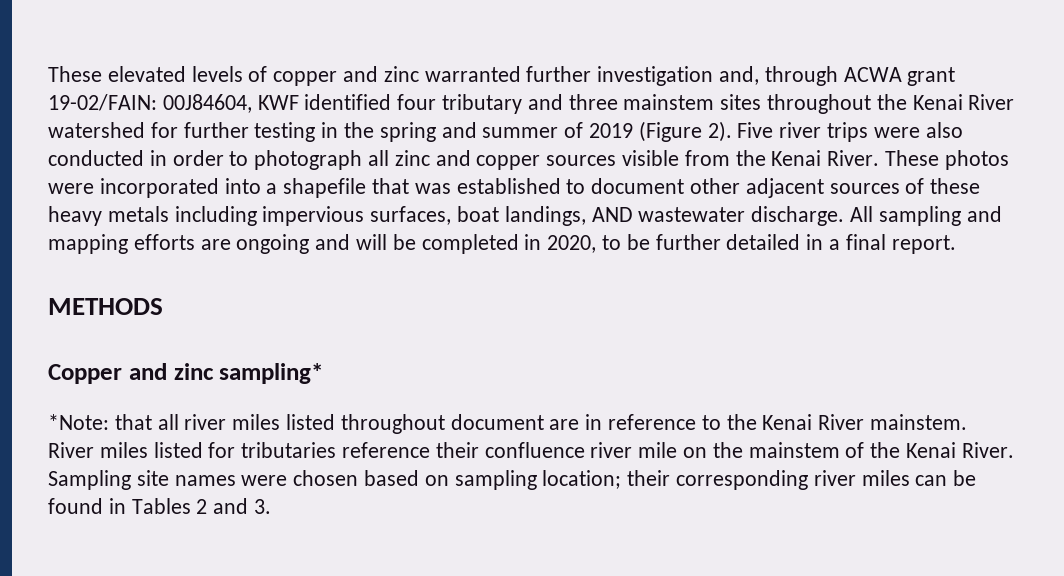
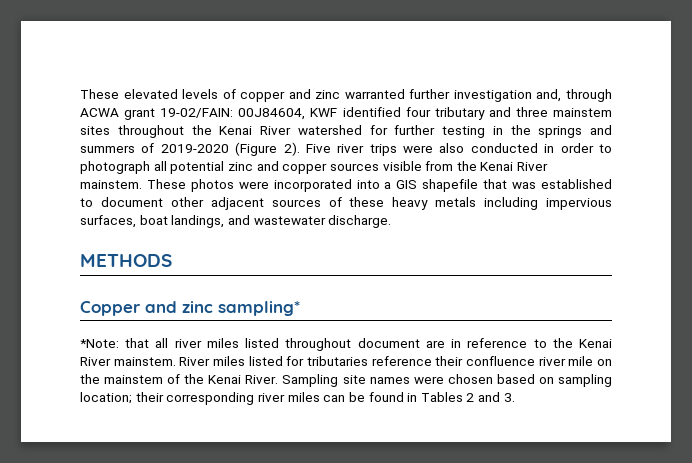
- These elevated levels of copper and zinc warranted further investigation and, through ACWA grant 19-02/FAIN: 00J84604, KWF identified four tributary and three mainstem sites throughout the Kenai River watershed for further testing in the spring and summer of 2019 (Figure 2).
+ These elevated levels of copper and zinc warranted further investigation and, through ACWA grant 19-02/FAIN: 00J84604, KWF identified four tributary and three mainstem sites throughout the Kenai River watershed for further testing in the springs and summers of 2019-2020 (Figure 2).
- Five river trips were also conducted in order to photograph all zinc and copper sources visible from the Kenai River.
+ Five river trips were also conducted in order to photograph all potential zinc and copper sources visible from the Kenai River mainstem.
- These photos were incorporated into a shapefile that was established to document other adjacent sources of these heavy metals including impervious surfaces, boat landings, AND wastewater discharge. All sampling and mapping efforts are ongoing and will be completed in 2020, to be further detailed in a final report.
+ These photos were incorporated into a GIS shapefile that was established to document other adjacent sources of these heavy metals including impervious surfaces, boat landings, and wastewater discharge.

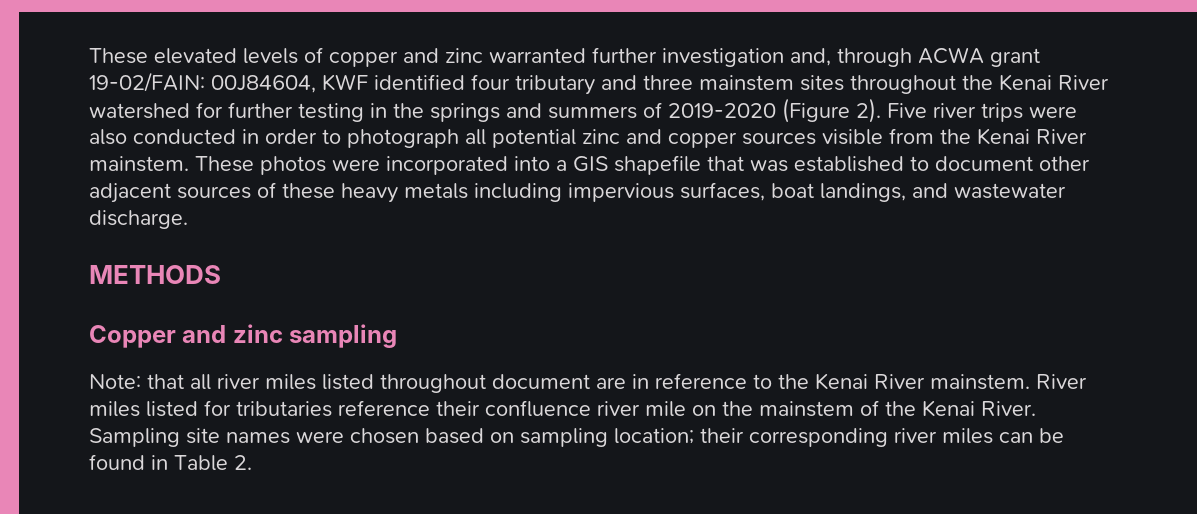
- Copper and zinc sampling*
- *Note: that all river miles listed throughout document are in reference to the Kenai River mainstem.
+ Copper and zinc sampling
+ Note: that all river miles listed throughout document are in reference to the Kenai River mainstem.
- Sampling site names were chosen based on sampling location; their corresponding river miles can be found in Tables 2 and 3.
+ Sampling site names were chosen based on sampling location; their corresponding river miles can be found in Table 2.

